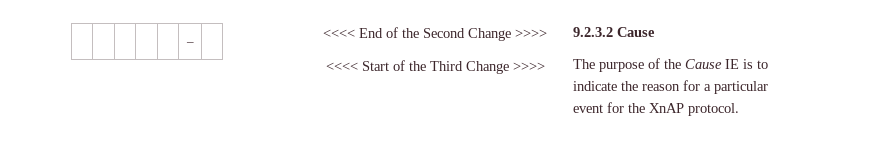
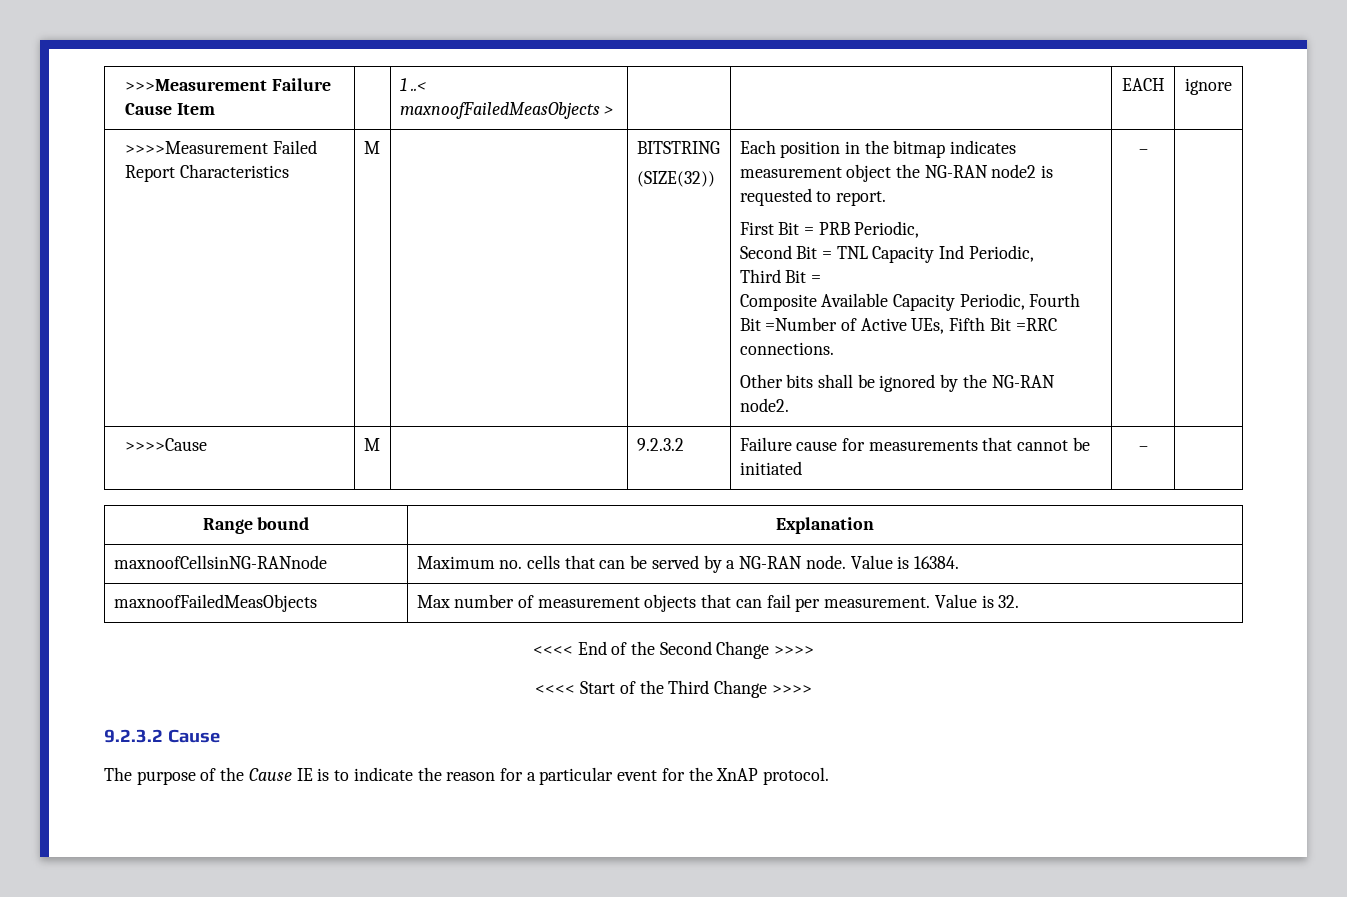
- | | | | | – |
+ >>>Measurement Failure Cause Item | | 1 ..< maxnoofFailedMeasObjects > | | | EACH | ignore
+ >>>>Measurement Failed Report Characteristics | M | | BITSTRING
+ (SIZE(32)) | Each position in the bitmap indicates measurement object the NG-RAN node2 is requested to report.
+ First Bit = PRB Periodic,
+ Second Bit = TNL Capacity Ind Periodic,
+ Third Bit =
+ Composite Available Capacity Periodic, Fourth Bit =Number of Active UEs, Fifth Bit =RRC connections.
+ Other bits shall be ignored by the NG-RAN node2. | – |
+ >>>>Cause | M | | 9.2.3.2 | Failure cause for measurements that cannot be initiated | – |
+ Range bound | Explanation
+ maxnoofCellsinNG-RANnode | Maximum no. cells that can be served by a NG-RAN node. Value is 16384.
+ maxnoofFailedMeasObjects | Max number of measurement objects that can fail per measurement. Value is 32.

